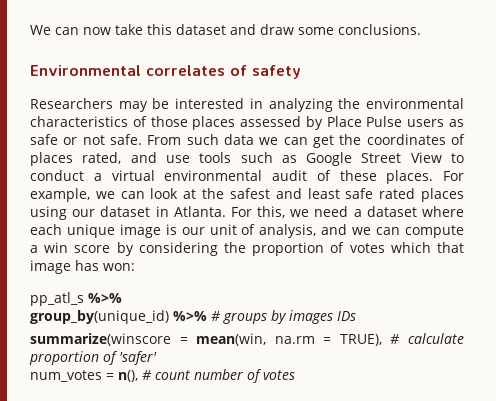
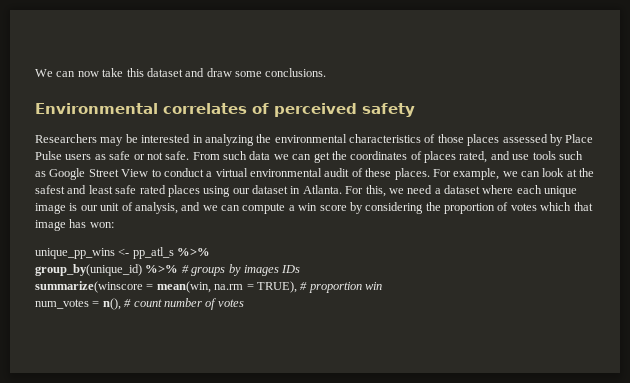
- Environmental correlates of safety
+ Environmental correlates of perceived safety
- pp_atl_s %>%
+ unique_pp_wins <- pp_atl_s %>%
- summarize(winscore = mean(win, na.rm = TRUE), # calculate proportion of 'safer'
+ summarize(winscore = mean(win, na.rm = TRUE), # proportion win

